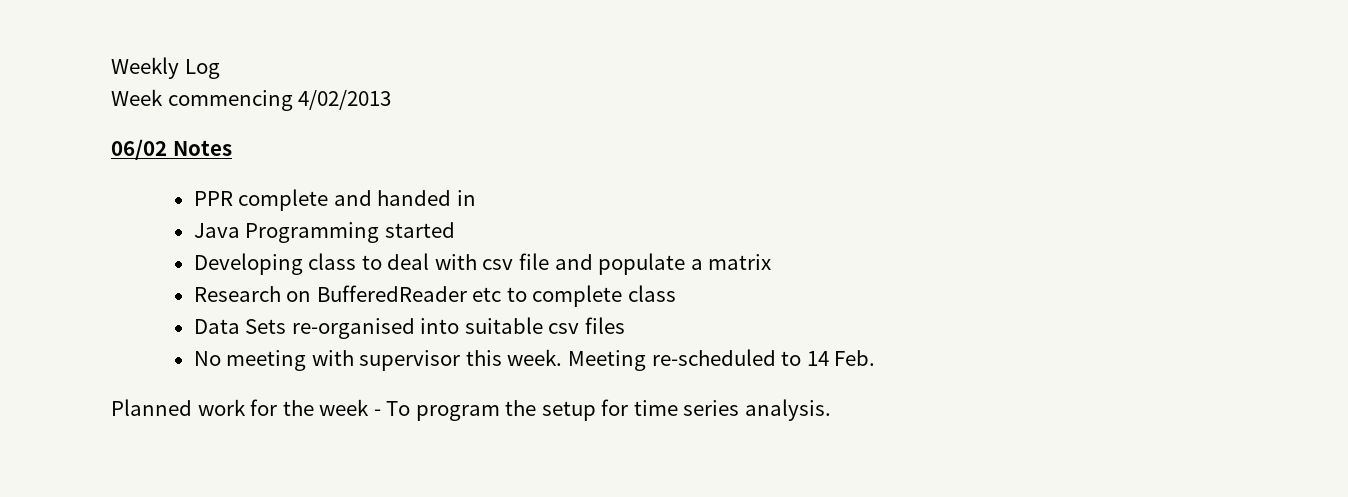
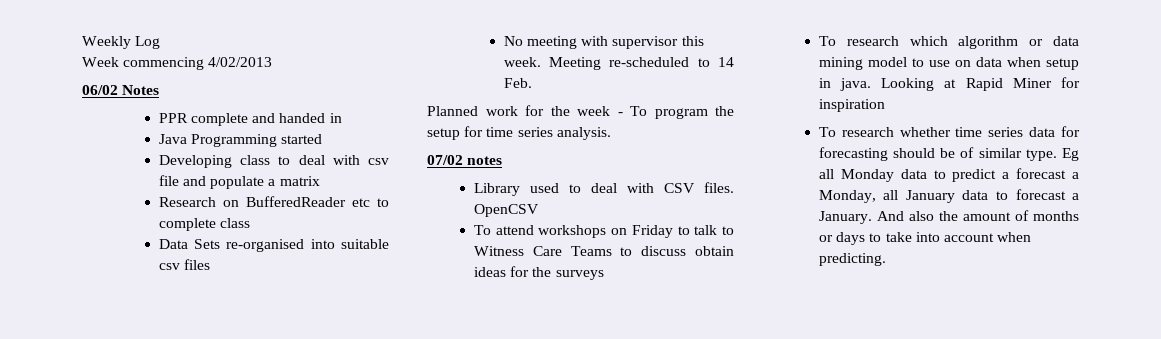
+ 07/02 notes
+ Library used to deal with CSV files. OpenCSV
+ To attend workshops on Friday to talk to Witness Care Teams to discuss obtain ideas for the surveys
+ To research which algorithm or data mining model to use on data when setup in java. Looking at Rapid Miner for inspiration
+ To research whether time series data for forecasting should be of similar type. Eg all Monday data to predict a forecast a Monday, all January data to forecast a January. And also the amount of months or days to take into account when predicting.

